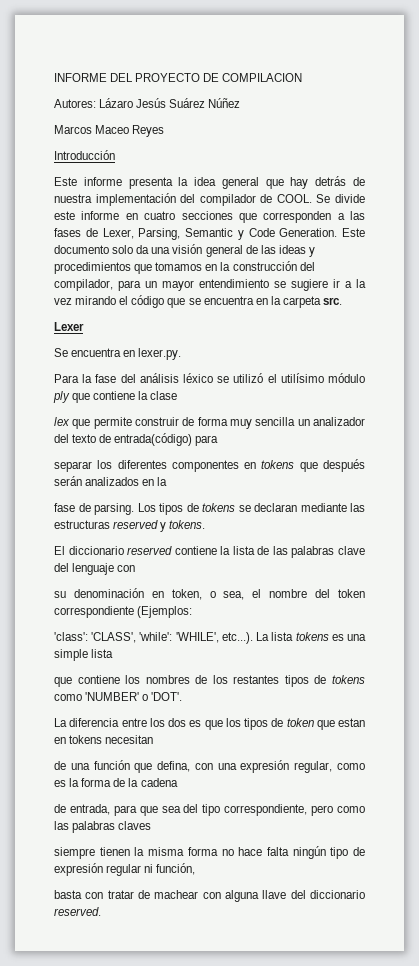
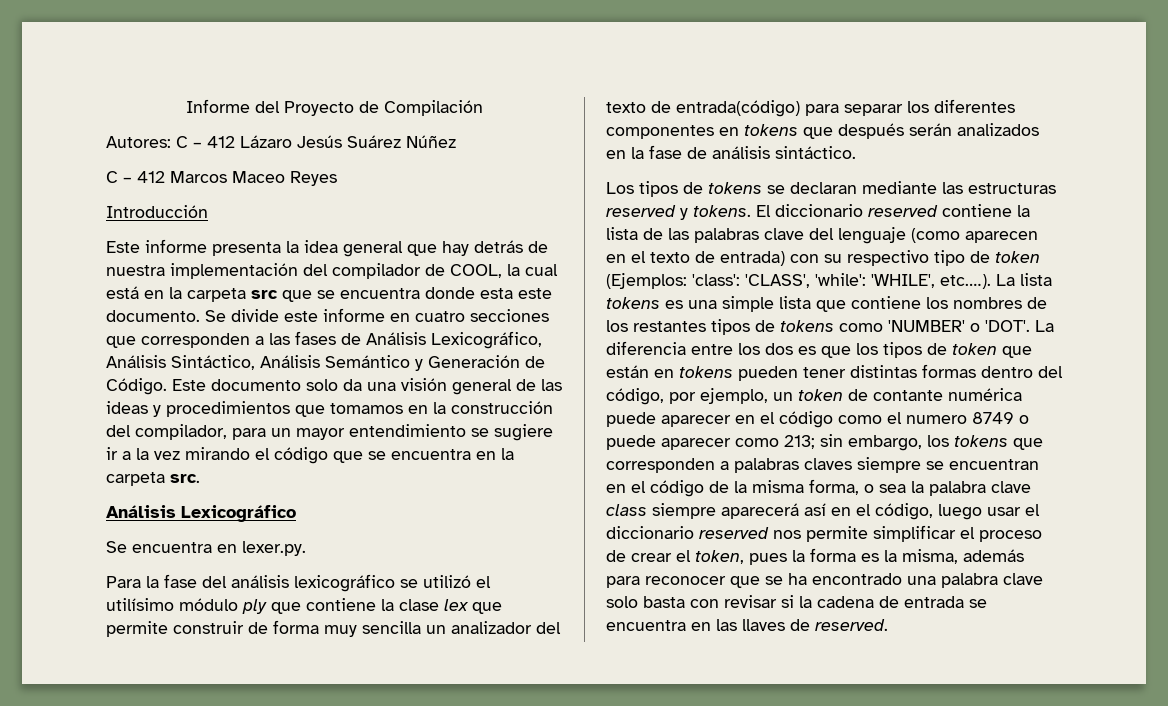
- INFORME DEL PROYECTO DE COMPILACION
- Autores: Lázaro Jesús Suárez Núñez
+ Informe del Proyecto de Compilación
+ Autores: C – 412 Lázaro Jesús Suárez Núñez
- Marcos Maceo Reyes
+ C – 412 Marcos Maceo Reyes
- Este informe presenta la idea general que hay detrás de nuestra implementación del compilador de COOL.
+ Este informe presenta la idea general que hay detrás de nuestra implementación del compilador de COOL, la cual está en la carpeta src que se encuentra donde esta este documento.
- Se divide este informe en cuatro secciones que corresponden a las fases de Lexer, Parsing, Semantic y Code Generation.
+ Se divide este informe en cuatro secciones que corresponden a las fases de Análisis Lexicográfico, Análisis Sintáctico, Análisis Semántico y Generación de Código.
- Lexer
+ Análisis Lexicográfico
- Para la fase del análisis léxico se utilizó el utilísimo módulo ply que contiene la clase
- lex que permite construir de forma muy sencilla un analizador del texto de entrada(código) para
- separar los diferentes componentes en tokens que después serán analizados en la
- fase de parsing. Los tipos de tokens se declaran mediante las estructuras reserved y tokens.
- El diccionario reserved contiene la lista de las palabras clave del lenguaje con
- su denominación en token, o sea, el nombre del token correspondiente (Ejemplos:
- 'class':
+ Para la fase del análisis lexicográfico se utilizó el utilísimo módulo ply que contiene la clase lex que permite construir de forma muy sencilla un analizador del texto de entrada(código) para separar los diferentes componentes en tokens que después serán analizados en la fase de análisis sintáctico.
+ Los tipos de tokens se declaran mediante las estructuras reserved y tokens. El diccionario reserved contiene la lista de las palabras clave del lenguaje (como aparecen en el texto de entrada) con su respectivo tipo de token (Ejemplos: 'class':
- 'WHILE', etc...). La lista tokens es una simple lista
- que contiene los nombres de los restantes tipos de tokens como 'NUMBER' o 'DOT'.
- La diferencia entre los dos es que los tipos de token que estan en tokens necesitan
- de una función que defina, con una expresión regular, como es la forma de la cadena
- de entrada, para que sea del tipo correspondiente, pero como las palabras claves
- siempre tienen la misma forma no hace falta ningún tipo de expresión regular ni función,
- basta con tratar de machear con alguna llave del diccionario reserved.
+ 'WHILE', etc.…). La lista tokens es una simple lista que contiene los nombres de los restantes tipos de tokens como 'NUMBER' o 'DOT'. La diferencia entre los dos es que los tipos de token que están en tokens pueden tener distintas formas dentro del código, por ejemplo, un token de contante numérica puede aparecer en el código como el numero 8749 o puede aparecer como 213; sin embargo, los tokens que corresponden a palabras claves siempre se encuentran en el código de la misma forma, o sea la palabra clave class siempre aparecerá así en el código, luego usar el diccionario reserved nos permite simplificar el proceso de crear el token, pues la forma es la misma, además para reconocer que se ha encontrado una palabra clave solo basta con revisar si la cadena de entrada se encuentra en las llaves de reserved.

